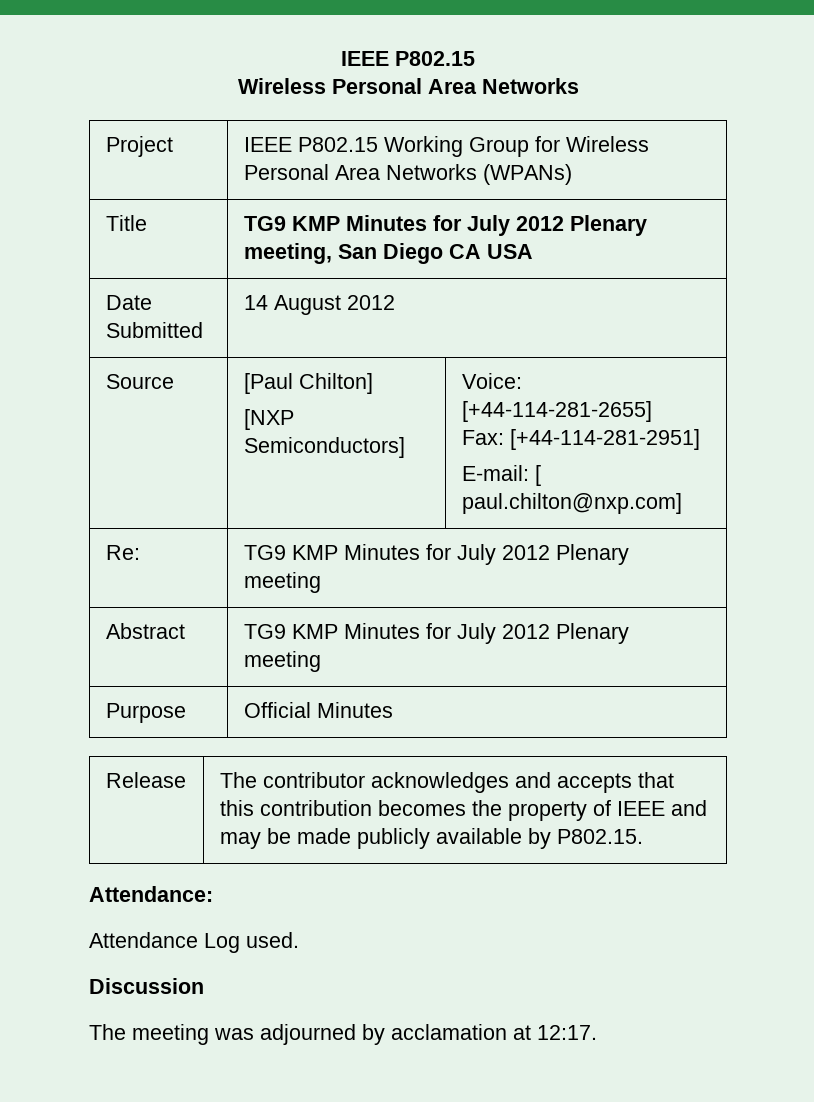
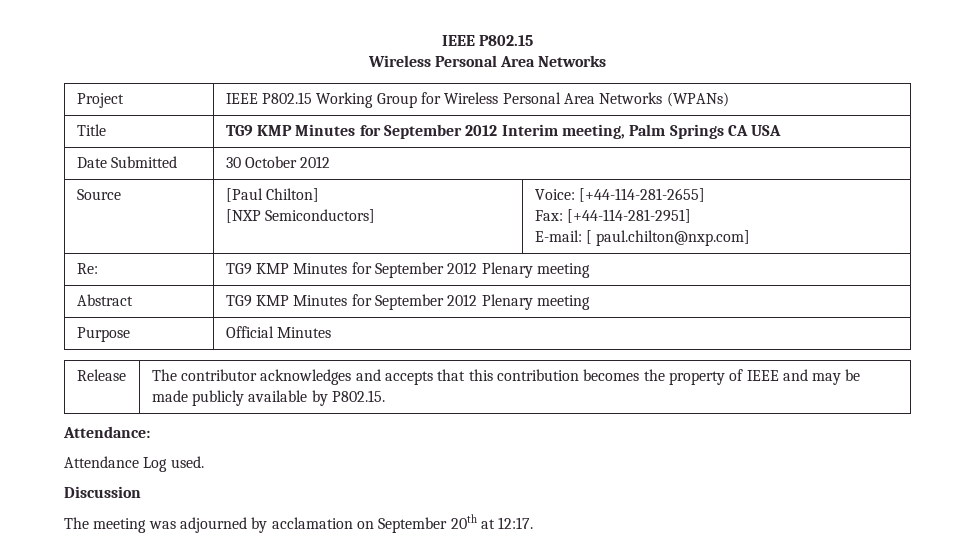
- Title | TG9 KMP Minutes for July 2012 Plenary meeting, San Diego CA USA
+ Title | TG9 KMP Minutes for September 2012 Interim meeting, Palm Springs CA USA
- Date Submitted | 14 August 2012
+ Date Submitted | 30 October 2012
- Re: | TG9 KMP Minutes for July 2012 Plenary meeting
+ Re: | TG9 KMP Minutes for September 2012 Plenary meeting
- Abstract | TG9 KMP Minutes for July 2012 Plenary meeting
+ Abstract | TG9 KMP Minutes for September 2012 Plenary meeting
- The meeting was adjourned by acclamation at 12:17.
+ The meeting was adjourned by acclamation on September 20th at 12:17.

